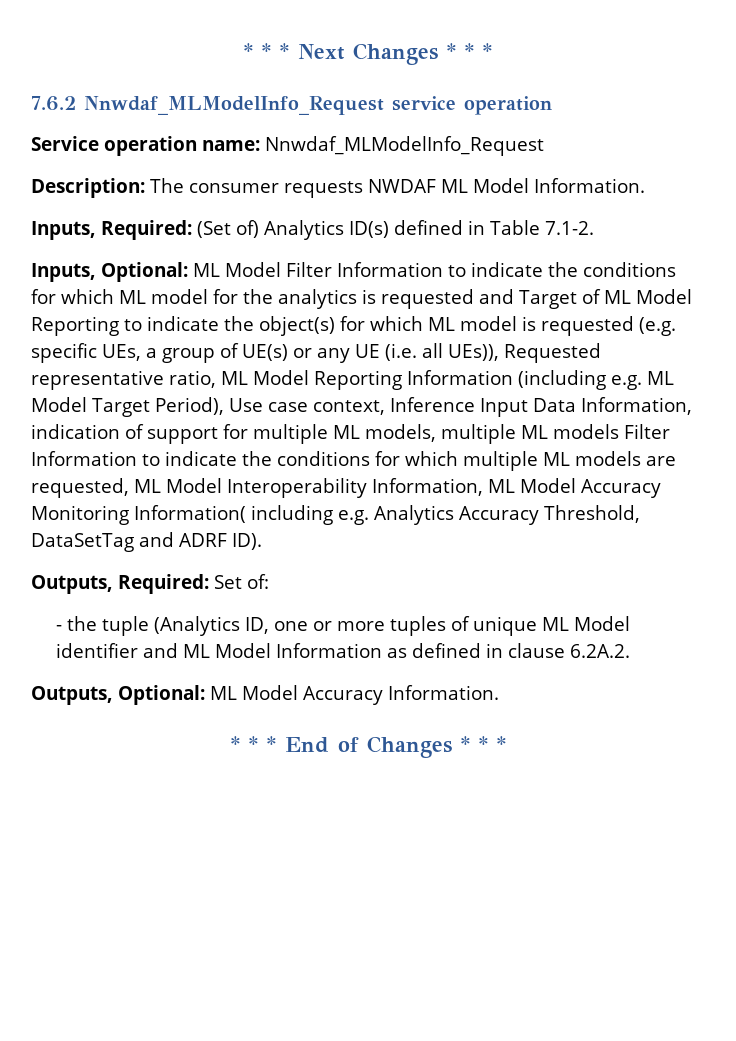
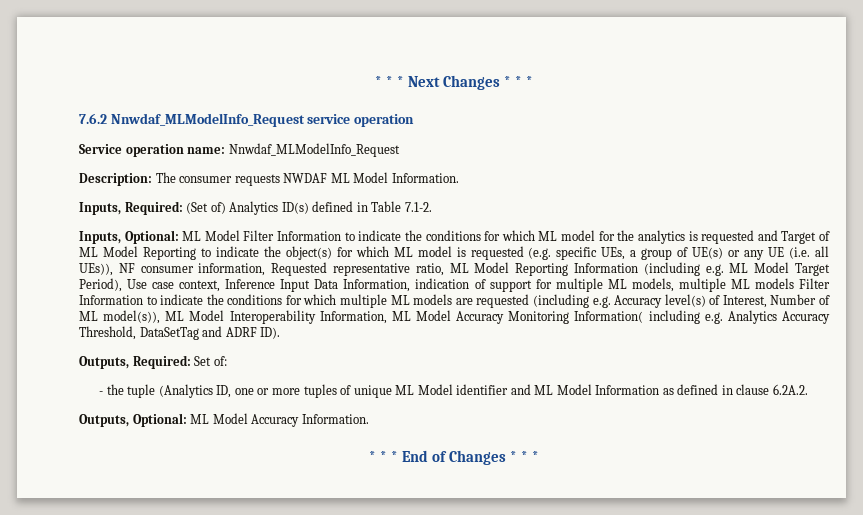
- ML Model Filter Information to indicate the conditions for which ML model for the analytics is requested and Target of ML Model Reporting to indicate the object(s) for which ML model is requested (e.g. specific UEs, a group of UE(s) or any UE (i.e. all UEs)), Requested representative ratio, ML Model Reporting Information (including e.g. ML Model Target Period), Use case context, Inference Input Data Information, indication of support for multiple ML models, multiple ML models Filter Information to indicate the conditions for which multiple ML models are requested, ML Model Interoperability Information, ML Model Accuracy Monitoring Information( including e.g. Analytics Accuracy Threshold, DataSetTag and ADRF ID).
+ ML Model Filter Information to indicate the conditions for which ML model for the analytics is requested and Target of ML Model Reporting to indicate the object(s) for which ML model is requested (e.g. specific UEs, a group of UE(s) or any UE (i.e. all UEs)), NF consumer information, Requested representative ratio, ML Model Reporting Information (including e.g. ML Model Target Period), Use case context, Inference Input Data Information, indication of support for multiple ML models, multiple ML models Filter Information to indicate the conditions for which multiple ML models are requested (including e.g. Accuracy level(s) of Interest, Number of ML model(s)), ML Model Interoperability Information, ML Model Accuracy Monitoring Information( including e.g. Analytics Accuracy Threshold, DataSetTag and ADRF ID).

